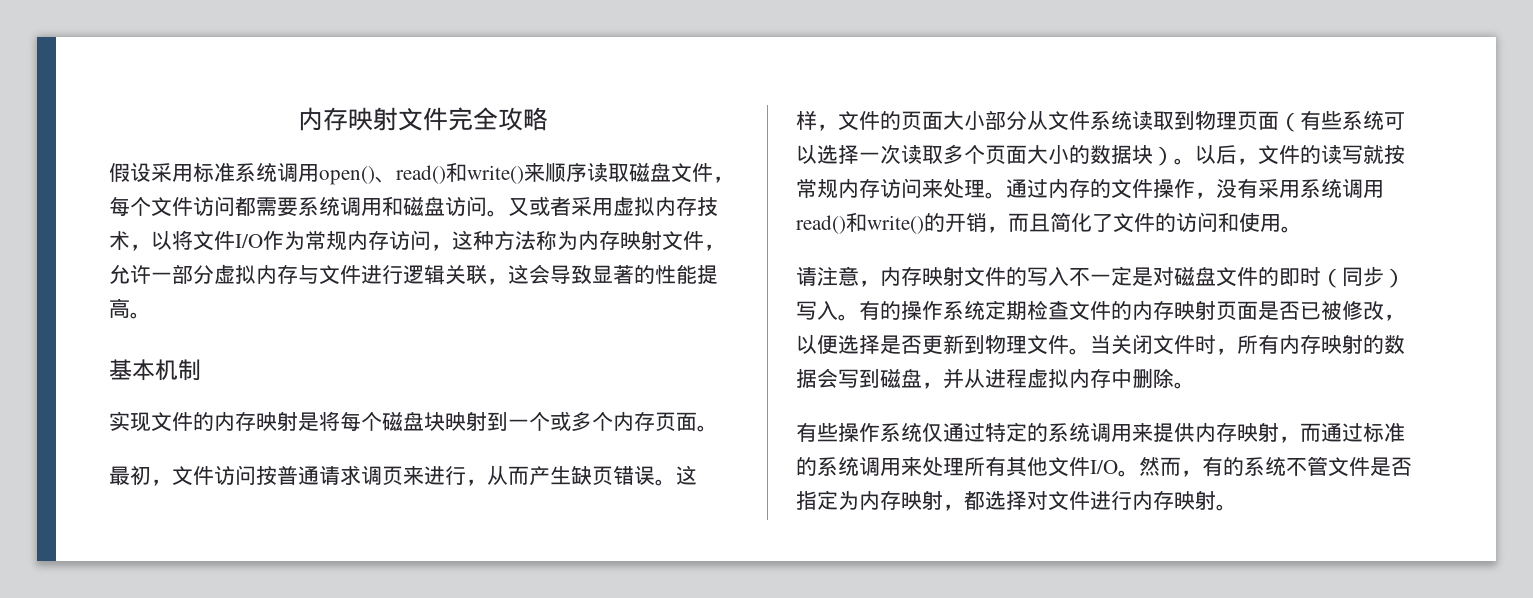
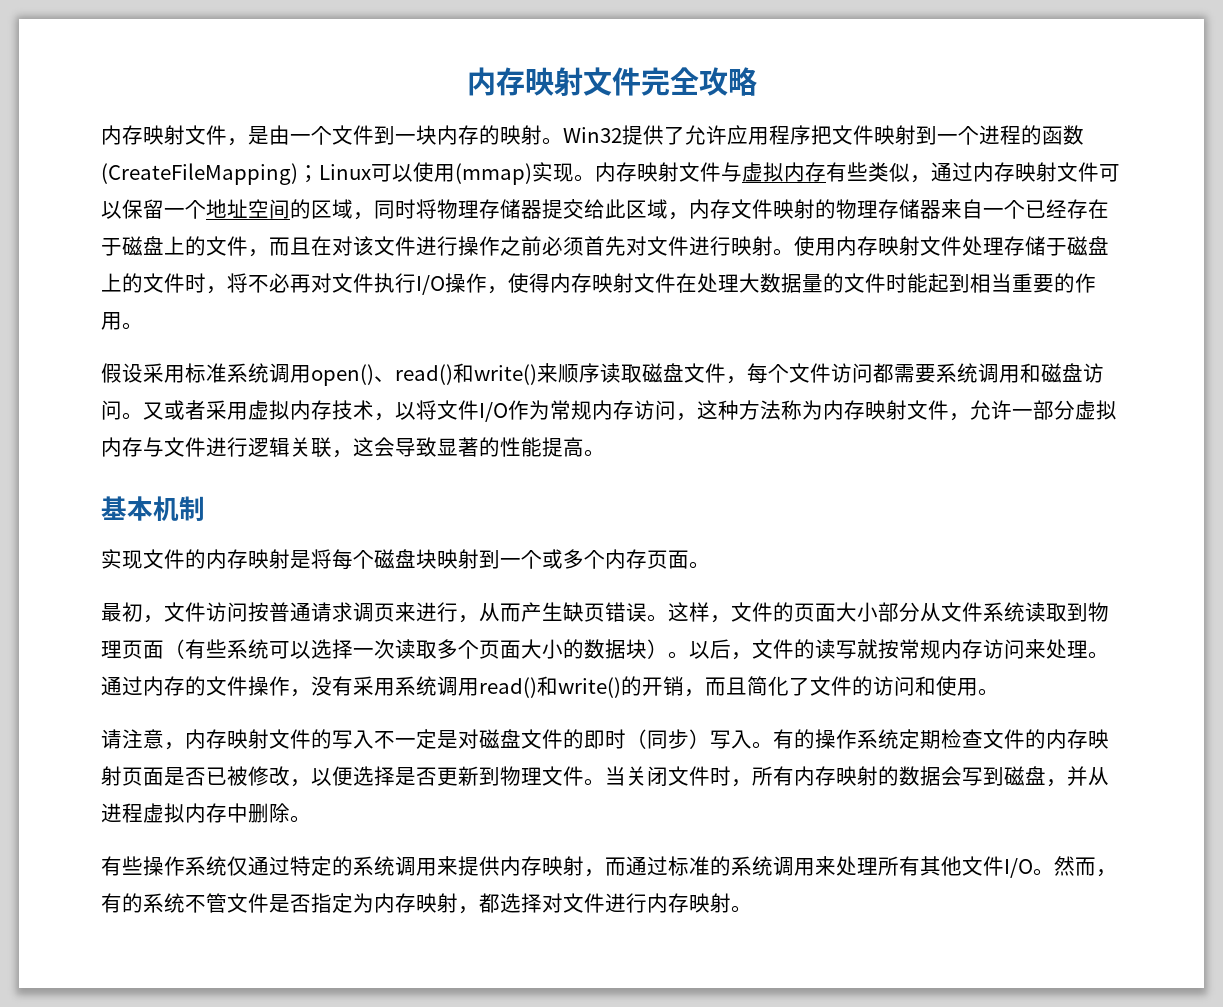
+ 内存映射文件，是由一个文件到一块内存的映射。Win32提供了允许应用程序把文件映射到一个进程的函数(CreateFileMapping)；Linux可以使用(mmap)实现。内存映射文件与虚拟内存有些类似，通过内存映射文件可以保留一个地址空间的区域，同时将物理存储器提交给此区域，内存文件映射的物理存储器来自一个已经存在于磁盘上的文件，而且在对该文件进行操作之前必须首先对文件进行映射。使用内存映射文件处理存储于磁盘上的文件时，将不必再对文件执行I/O操作，使得内存映射文件在处理大数据量的文件时能起到相当重要的作用。

